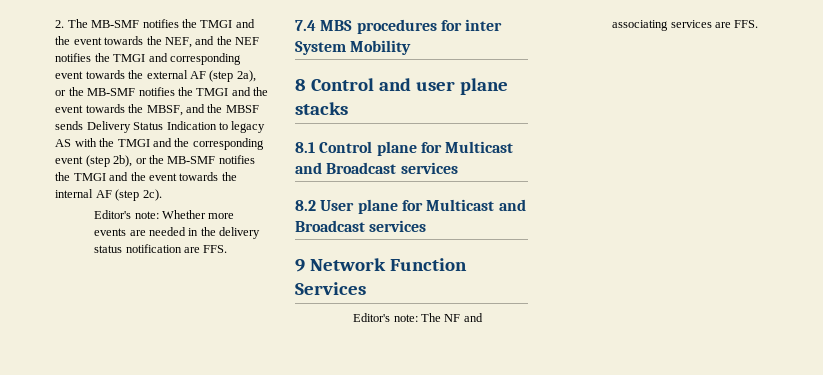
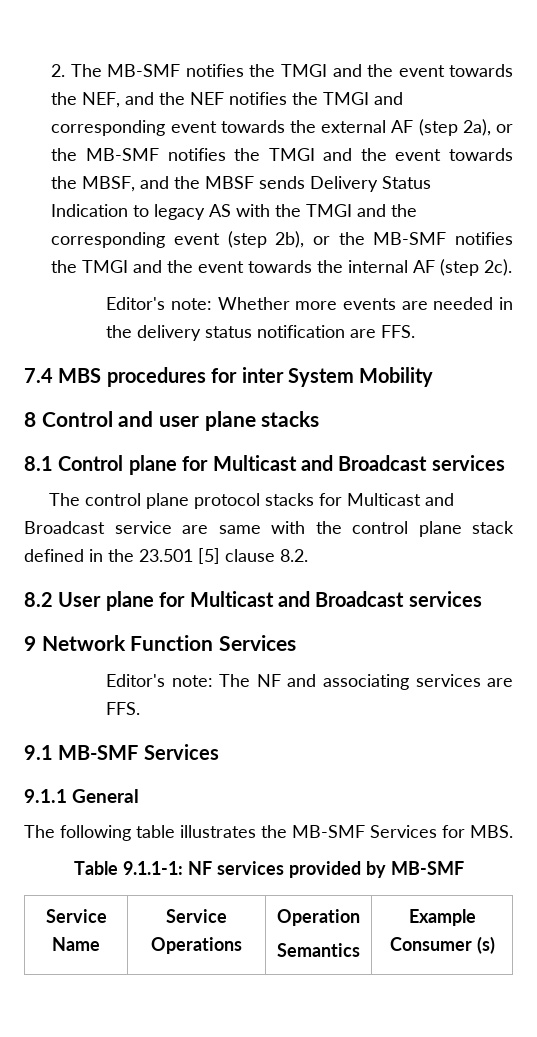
+ The control plane protocol stacks for Multicast and Broadcast service are same with the control plane stack defined in the 23.501 [5] clause 8.2.
+ 9.1 MB-SMF Services
+ 9.1.1 General
+ The following table illustrates the MB-SMF Services for MBS.
+ Table 9.1.1-1: NF services provided by MB-SMF
+ Service Name | Service Operations | Operation
+ Semantics | Example Consumer (s)

